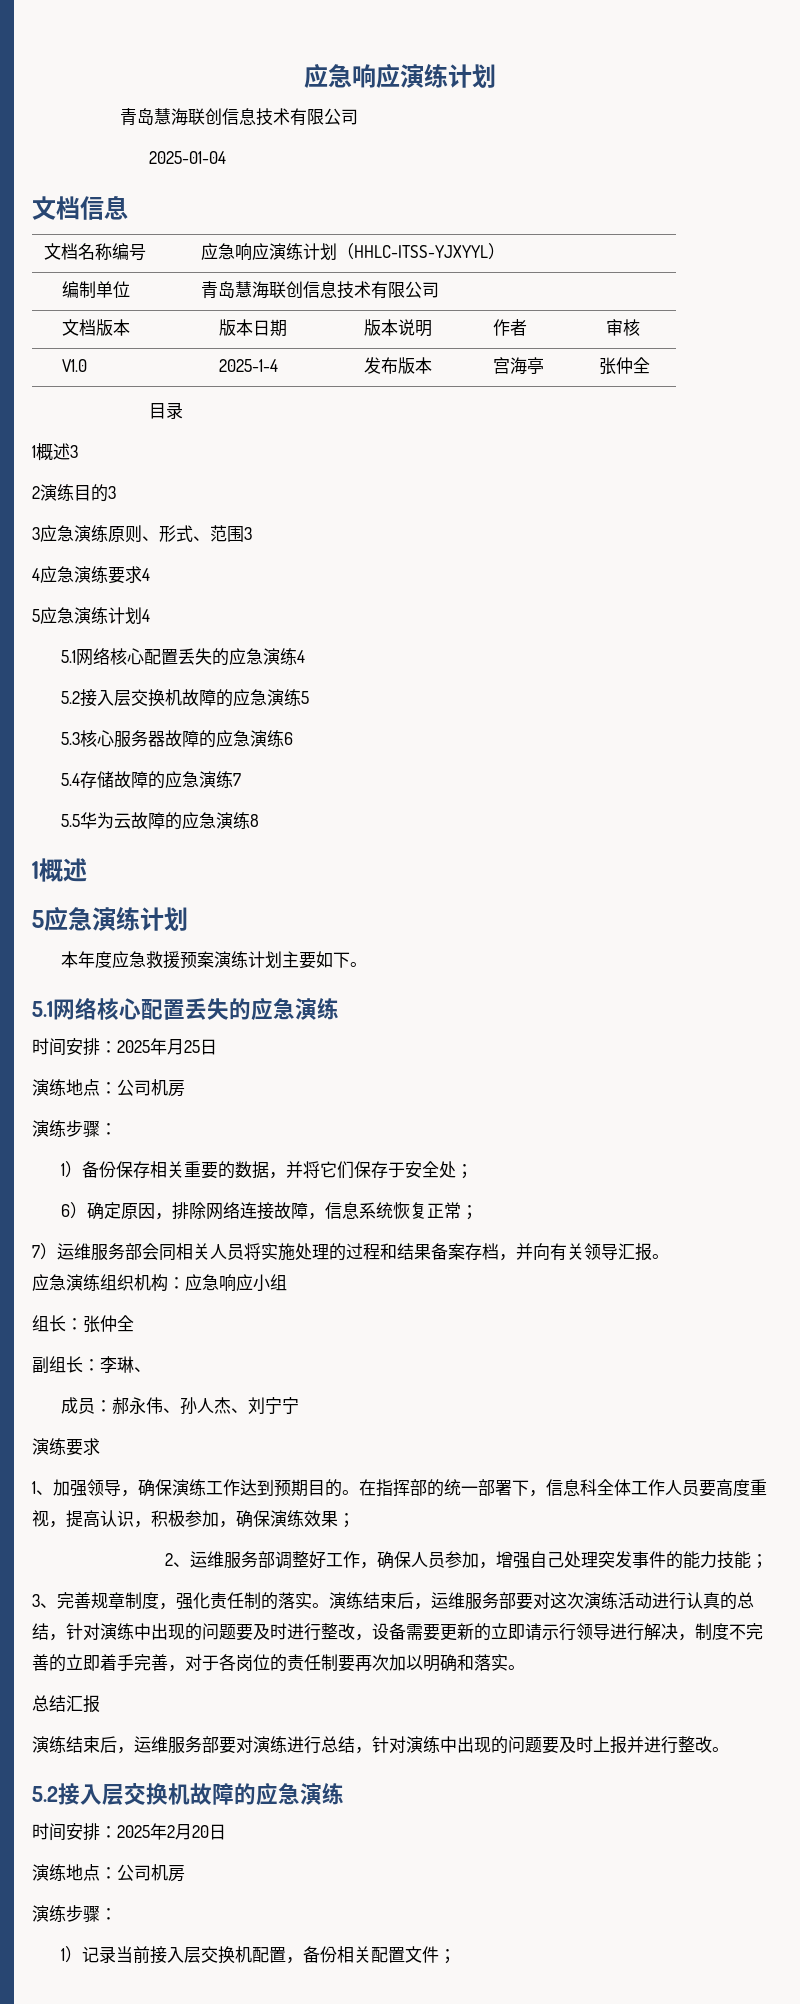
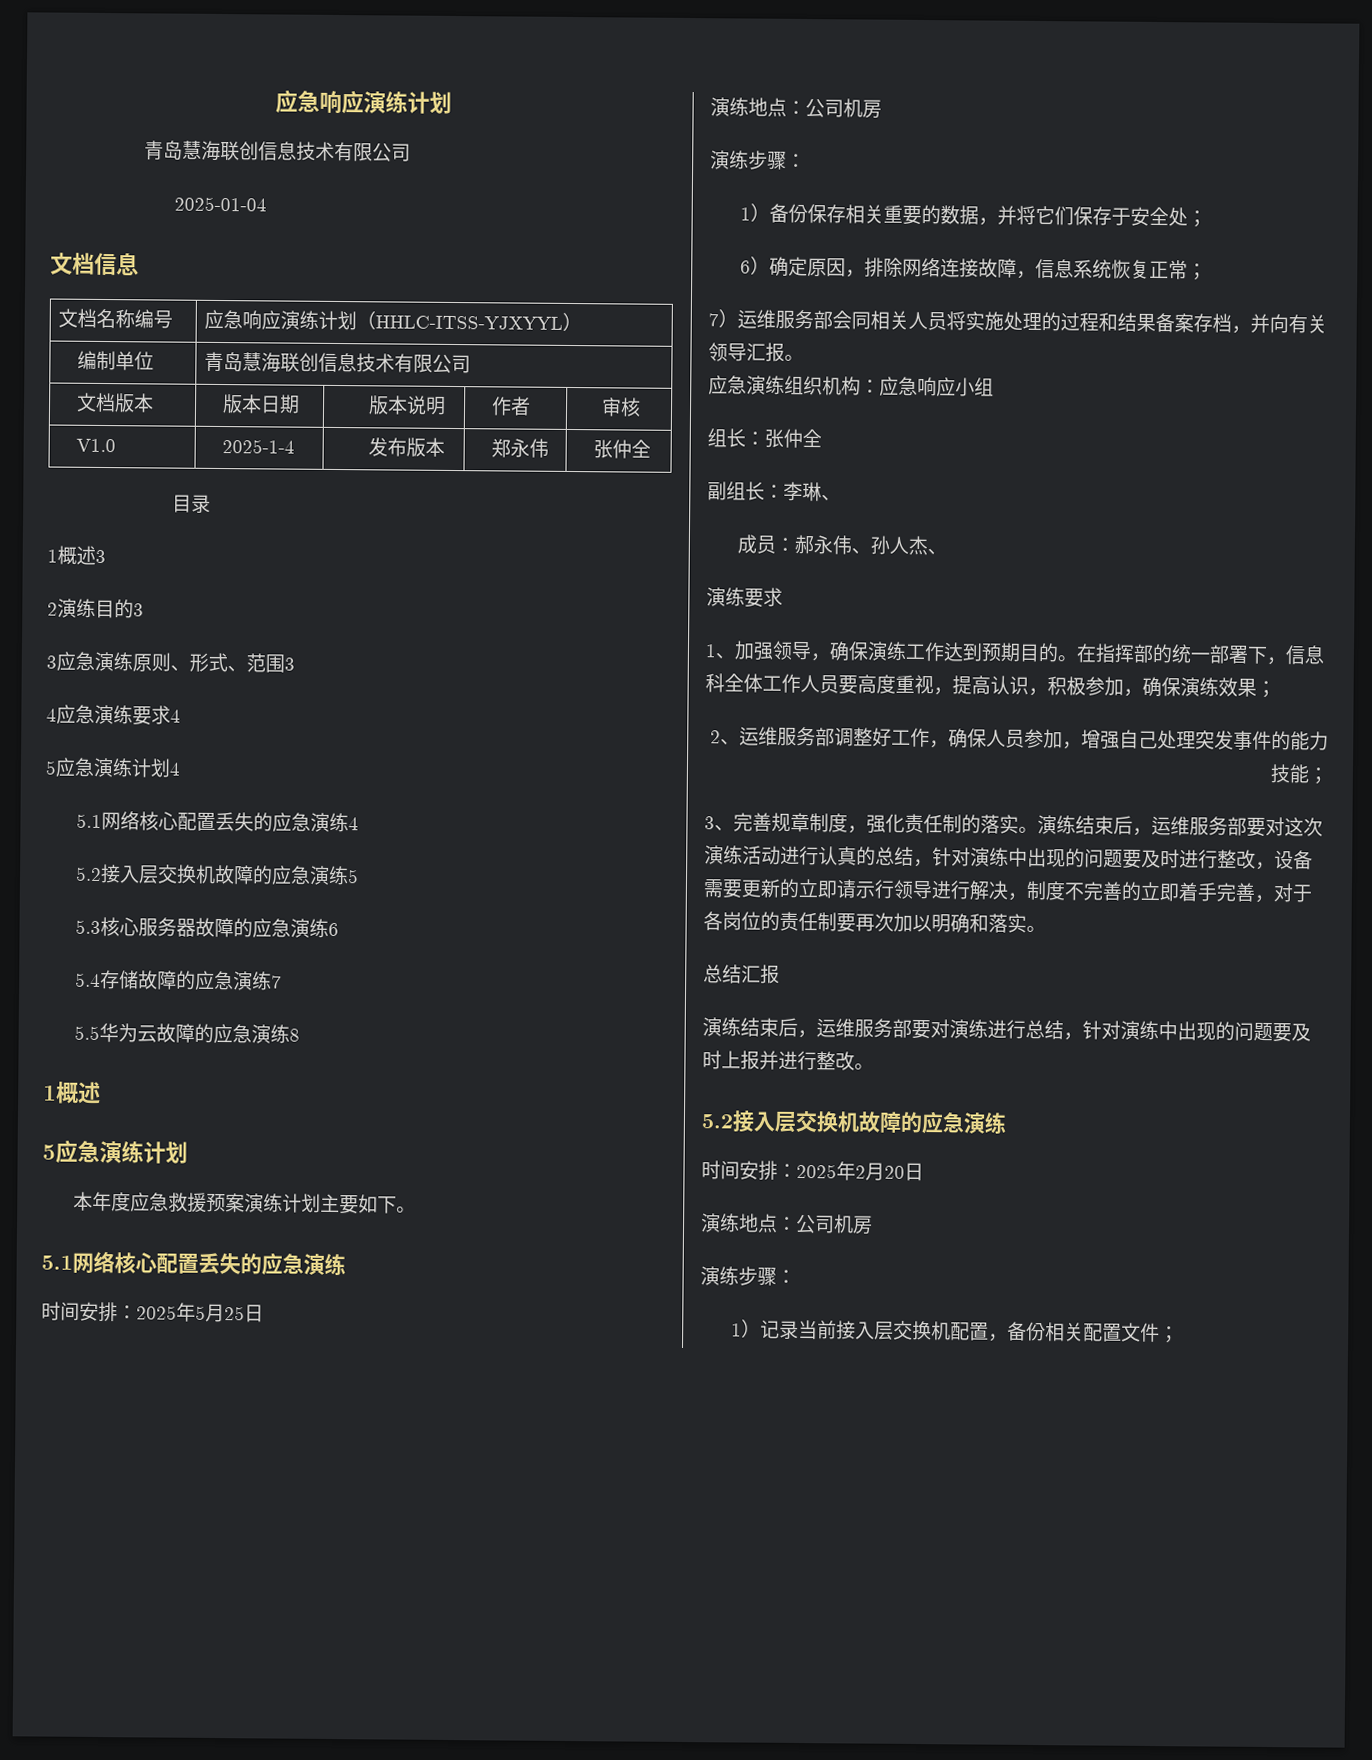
- V1.0 | 2025-1-4 | 发布版本 | 宫海亭 | 张仲全
+ V1.0 | 2025-1-4 | 发布版本 | 郑永伟 | 张仲全
- 时间安排：2025年月25日
+ 时间安排：2025年5月25日
- 成员：郝永伟、孙人杰、刘宁宁
+ 成员：郝永伟、孙人杰、

